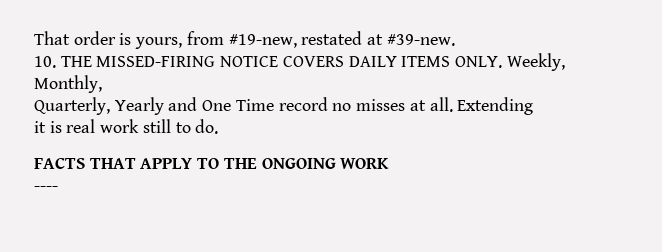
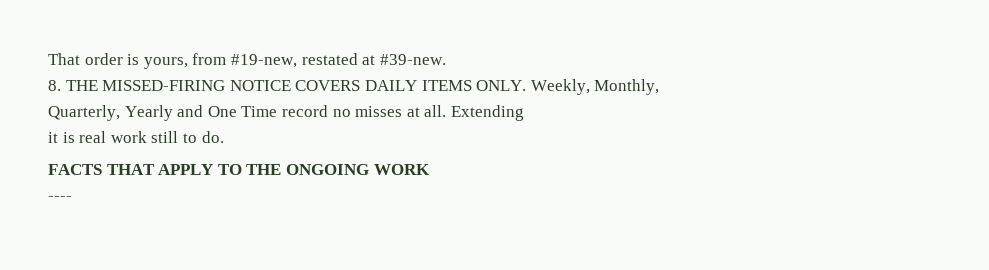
- 10. THE MISSED-FIRING NOTICE COVERS DAILY ITEMS ONLY.
+ 8. THE MISSED-FIRING NOTICE COVERS DAILY ITEMS ONLY.

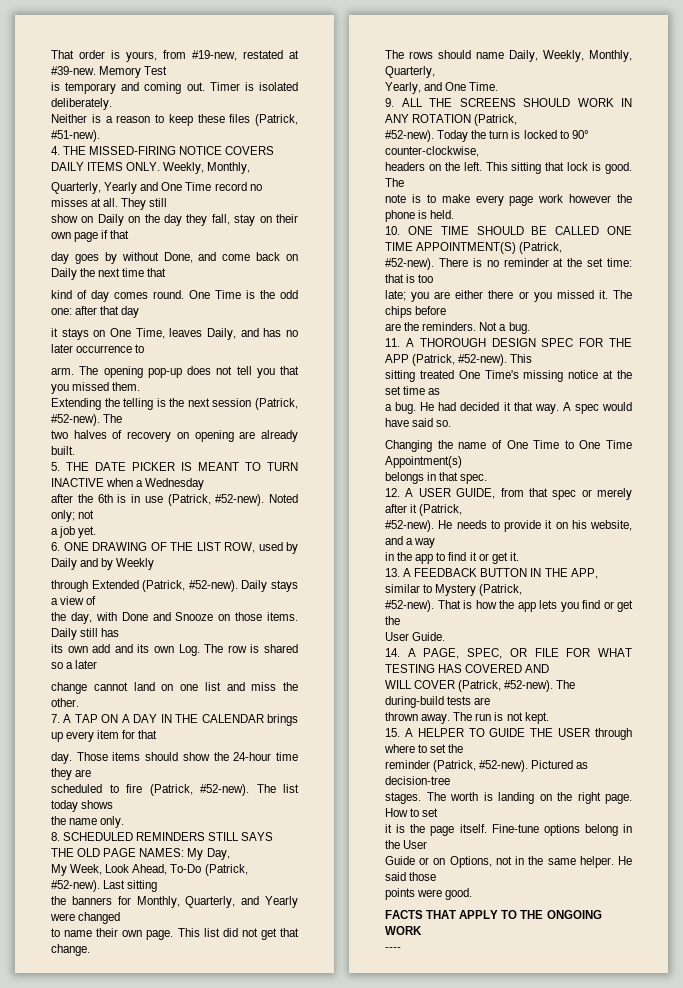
- That order is yours, from #19-new, restated at #39-new.
- 8. THE MISSED-FIRING NOTICE COVERS DAILY ITEMS ONLY.
+ That order is yours, from #19-new, restated at #39-new. Memory Test
+ is temporary and coming out. Timer is isolated deliberately.
+ Neither is a reason to keep these files (Patrick, #51-new).
+ 4. THE MISSED-FIRING NOTICE COVERS DAILY ITEMS ONLY.
- Extending
- it is real work still to do.
+ They still
+ show on Daily on the day they fall, stay on their own page if that
+ day goes by without Done, and come back on Daily the next time that
+ kind of day comes round. One Time is the odd one: after that day
+ it stays on One Time, leaves Daily, and has no later occurrence to
+ arm. The opening pop-up does not tell you that you missed them.
+ Extending the telling is the next session (Patrick, #52-new). The
+ two halves of recovery on opening are already built.
+ 5. THE DATE PICKER IS MEANT TO TURN INACTIVE when a Wednesday
+ after the 6th is in use (Patrick, #52-new). Noted only; not
+ a job yet.
+ 6. ONE DRAWING OF THE LIST ROW, used by Daily and by Weekly
+ through Extended (Patrick, #52-new). Daily stays a view of
+ the day, with Done and Snooze on those items. Daily still has
+ its own add and its own Log. The row is shared so a later
+ change cannot land on one list and miss the other.
+ 7. A TAP ON A DAY IN THE CALENDAR brings up every item for that
+ day. Those items should show the 24-hour time they are
+ scheduled to fire (Patrick, #52-new). The list today shows
+ the name only.
+ 8. SCHEDULED REMINDERS STILL SAYS THE OLD PAGE NAMES: My Day,
+ My Week, Look Ahead, To-Do (Patrick, #52-new). Last sitting
+ the banners for Monthly, Quarterly, and Yearly were changed
+ to name their own page. This list did not get that change.
+ The rows should name Daily, Weekly, Monthly, Quarterly,
+ Yearly, and One Time.
+ 9. ALL THE SCREENS SHOULD WORK IN ANY ROTATION (Patrick,
+ #52-new). Today the turn is locked to 90° counter-clockwise,
+ headers on the left. This sitting that lock is good. The
+ note is to make every page work however the phone is held.
+ 10. ONE TIME SHOULD BE CALLED ONE TIME APPOINTMENT(S) (Patrick,
+ #52-new). There is no reminder at the set time: that is too
+ late; you are either there or you missed it. The chips before
+ are the reminders. Not a bug.
+ 11. A THOROUGH DESIGN SPEC FOR THE APP (Patrick, #52-new). This
+ sitting treated One Time's missing notice at the set time as
+ a bug. He had decided it that way. A spec would have said so.
+ Changing the name of One Time to One Time Appointment(s)
+ belongs in that spec.
+ 12. A USER GUIDE, from that spec or merely after it (Patrick,
+ #52-new). He needs to provide it on his website, and a way
+ in the app to find it or get it.
+ 13. A FEEDBACK BUTTON IN THE APP, similar to Mystery (Patrick,
+ #52-new). That is how the app lets you find or get the
+ User Guide.
+ 14. A PAGE, SPEC, OR FILE FOR WHAT TESTING HAS COVERED AND
+ WILL COVER (Patrick, #52-new). The during-build tests are
+ thrown away. The run is not kept.
+ 15. A HELPER TO GUIDE THE USER through where to set the
+ reminder (Patrick, #52-new). Pictured as decision-tree
+ stages. The worth is landing on the right page. How to set
+ it is the page itself. Fine-tune options belong in the User
+ Guide or on Options, not in the same helper. He said those
+ points were good.

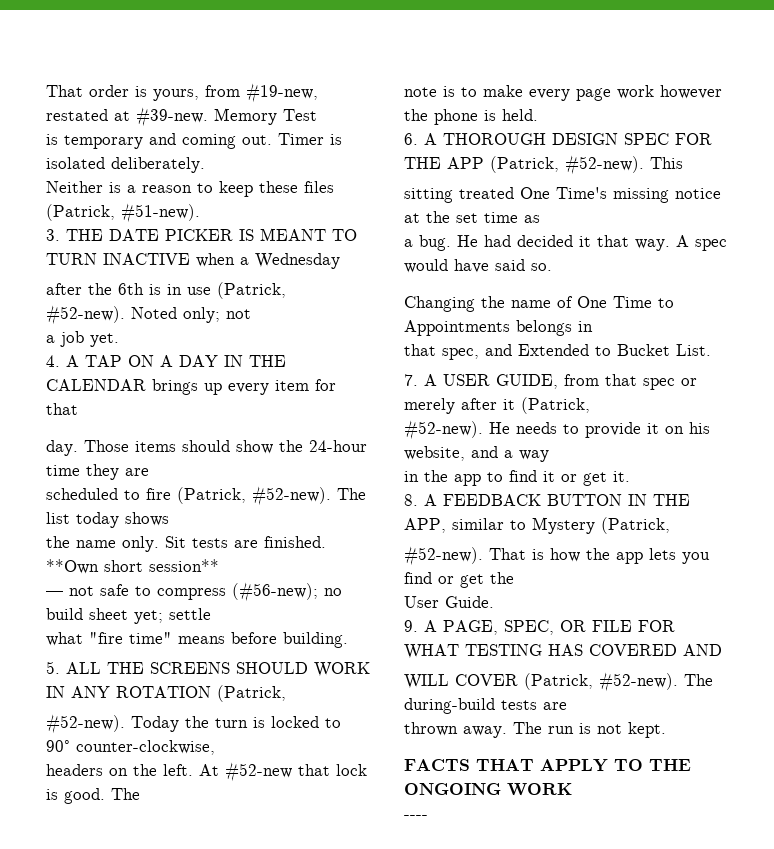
- 4. THE MISSED-FIRING NOTICE COVERS DAILY ITEMS ONLY. Weekly, Monthly,
- Quarterly, Yearly and One Time record no misses at all. They still
- show on Daily on the day they fall, stay on their own page if that
- day goes by without Done, and come back on Daily the next time that
- kind of day comes round. One Time is the odd one: after that day
- it stays on One Time, leaves Daily, and has no later occurrence to
- arm. The opening pop-up does not tell you that you missed them.
- Extending the telling is the next session (Patrick, #52-new). The
- two halves of recovery on opening are already built.
- 5. THE DATE PICKER IS MEANT TO TURN INACTIVE when a Wednesday
+ 3. THE DATE PICKER IS MEANT TO TURN INACTIVE when a Wednesday
- 6. ONE DRAWING OF THE LIST ROW, used by Daily and by Weekly
- through Extended (Patrick, #52-new). Daily stays a view of
- the day, with Done and Snooze on those items. Daily still has
- its own add and its own Log. The row is shared so a later
- change cannot land on one list and miss the other.
- 7. A TAP ON A DAY IN THE CALENDAR brings up every item for that
+ 4. A TAP ON A DAY IN THE CALENDAR brings up every item for that
- the name only.
- 8. SCHEDULED REMINDERS STILL SAYS THE OLD PAGE NAMES: My Day,
- My Week, Look Ahead, To-Do (Patrick, #52-new). Last sitting
- the banners for Monthly, Quarterly, and Yearly were changed
- to name their own page. This list did not get that change.
- The rows should name Daily, Weekly, Monthly, Quarterly,
- Yearly, and One Time.
- 9. ALL THE SCREENS SHOULD WORK IN ANY ROTATION (Patrick,
+ the name only. Sit tests are finished. **Own short session**
+ — not safe to compress (#56-new); no build sheet yet; settle
+ what "fire time" means before building.
+ 5. ALL THE SCREENS SHOULD WORK IN ANY ROTATION (Patrick,
- This sitting that lock is good.
+ At #52-new that lock is good.
- 10. ONE TIME SHOULD BE CALLED ONE TIME APPOINTMENT(S) (Patrick,
- #52-new). There is no reminder at the set time: that is too
- late; you are either there or you missed it. The chips before
- are the reminders. Not a bug.
- 11. A THOROUGH DESIGN SPEC FOR THE APP (Patrick, #52-new).
+ 6. A THOROUGH DESIGN SPEC FOR THE APP (Patrick, #52-new).
- Changing the name of One Time to One Time Appointment(s)
- belongs in that spec.
- 12. A USER GUIDE, from that spec or merely after it (Patrick,
+ Changing the name of One Time to Appointments belongs in
+ that spec, and Extended to Bucket List.
+ 7. A USER GUIDE, from that spec or merely after it (Patrick,
- 13. A FEEDBACK BUTTON IN THE APP, similar to Mystery (Patrick,
+ 8. A FEEDBACK BUTTON IN THE APP, similar to Mystery (Patrick,
- 14. A PAGE, SPEC, OR FILE FOR WHAT TESTING HAS COVERED AND
+ 9. A PAGE, SPEC, OR FILE FOR WHAT TESTING HAS COVERED AND
- 15. A HELPER TO GUIDE THE USER through where to set the
- reminder (Patrick, #52-new). Pictured as decision-tree
- stages. The worth is landing on the right page. How to set
- it is the page itself. Fine-tune options belong in the User
- Guide or on Options, not in the same helper. He said those
- points were good.

